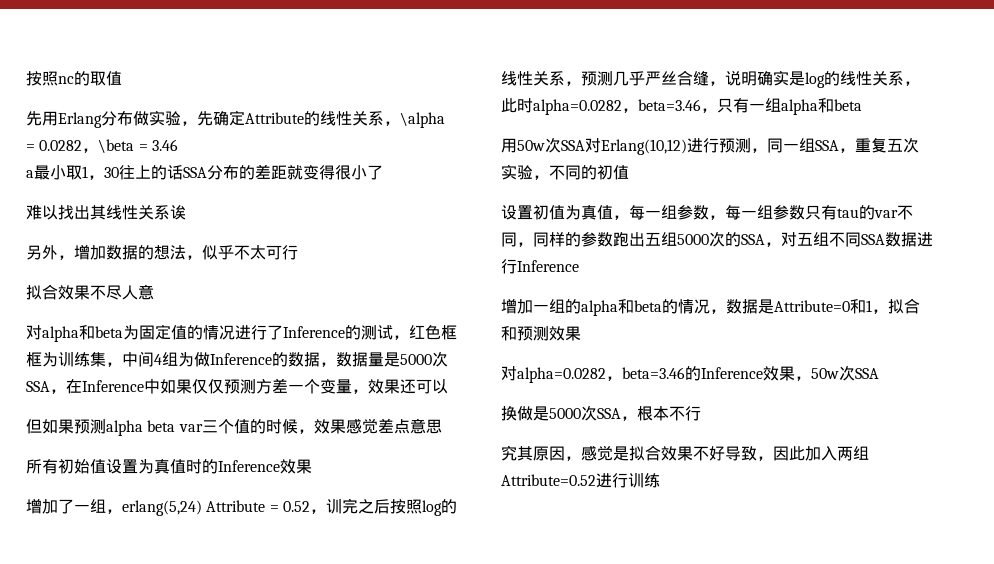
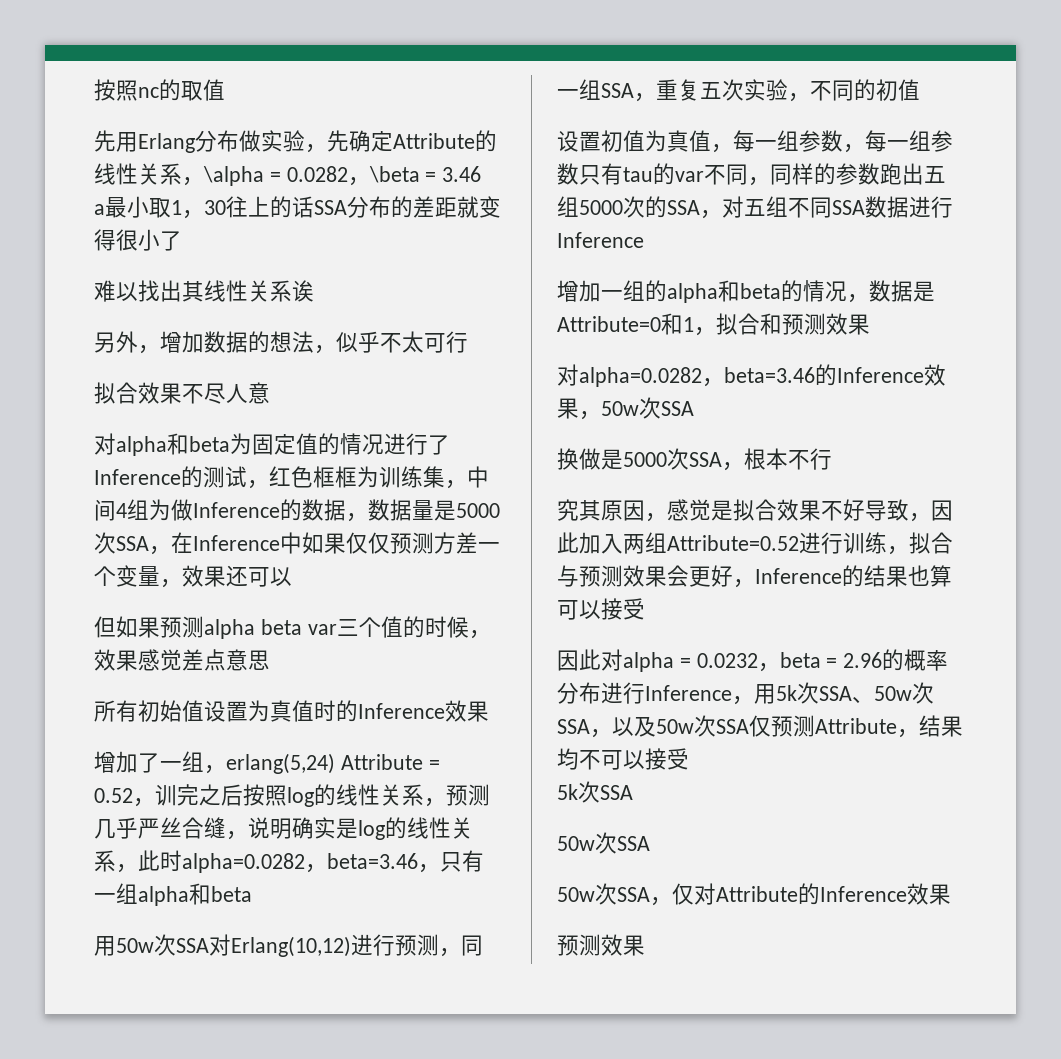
- 究其原因，感觉是拟合效果不好导致，因此加入两组Attribute=0.52进行训练
+ 究其原因，感觉是拟合效果不好导致，因此加入两组Attribute=0.52进行训练，拟合与预测效果会更好，Inference的结果也算可以接受
+ 因此对alpha = 0.0232，beta = 2.96的概率分布进行Inference，用5k次SSA、50w次SSA，以及50w次SSA仅预测Attribute，结果均不可以接受
+ 5k次SSA
+ 50w次SSA
+ 50w次SSA，仅对Attribute的Inference效果
+ 预测效果

